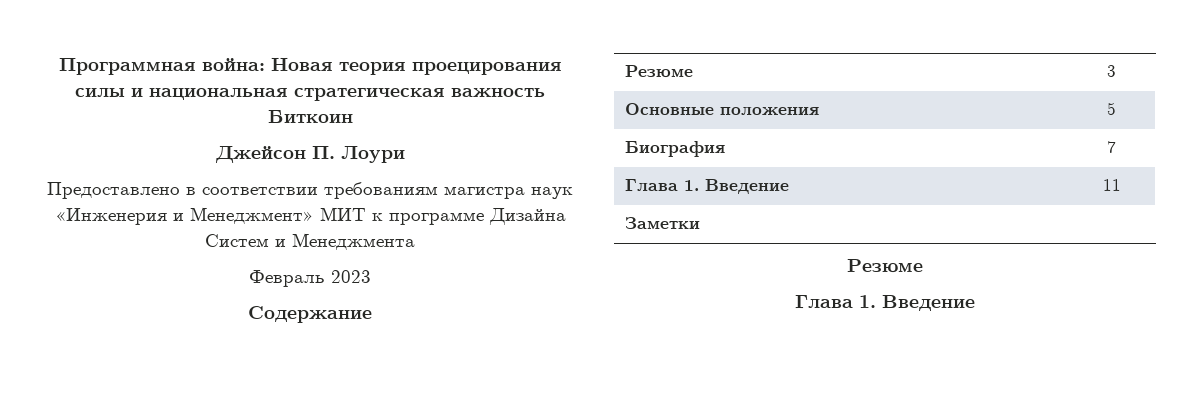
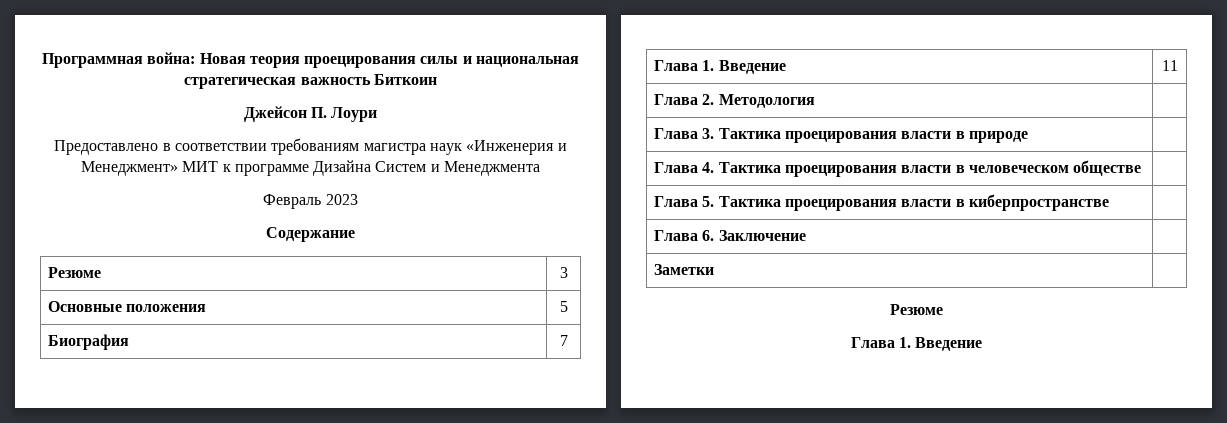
+ Глава 2. Методология |
+ Глава 3. Тактика проецирования власти в природе |
+ Глава 4. Тактика проецирования власти в человеческом обществе |
+ Глава 5. Тактика проецирования власти в киберпространстве |
+ Глава 6. Заключение |

